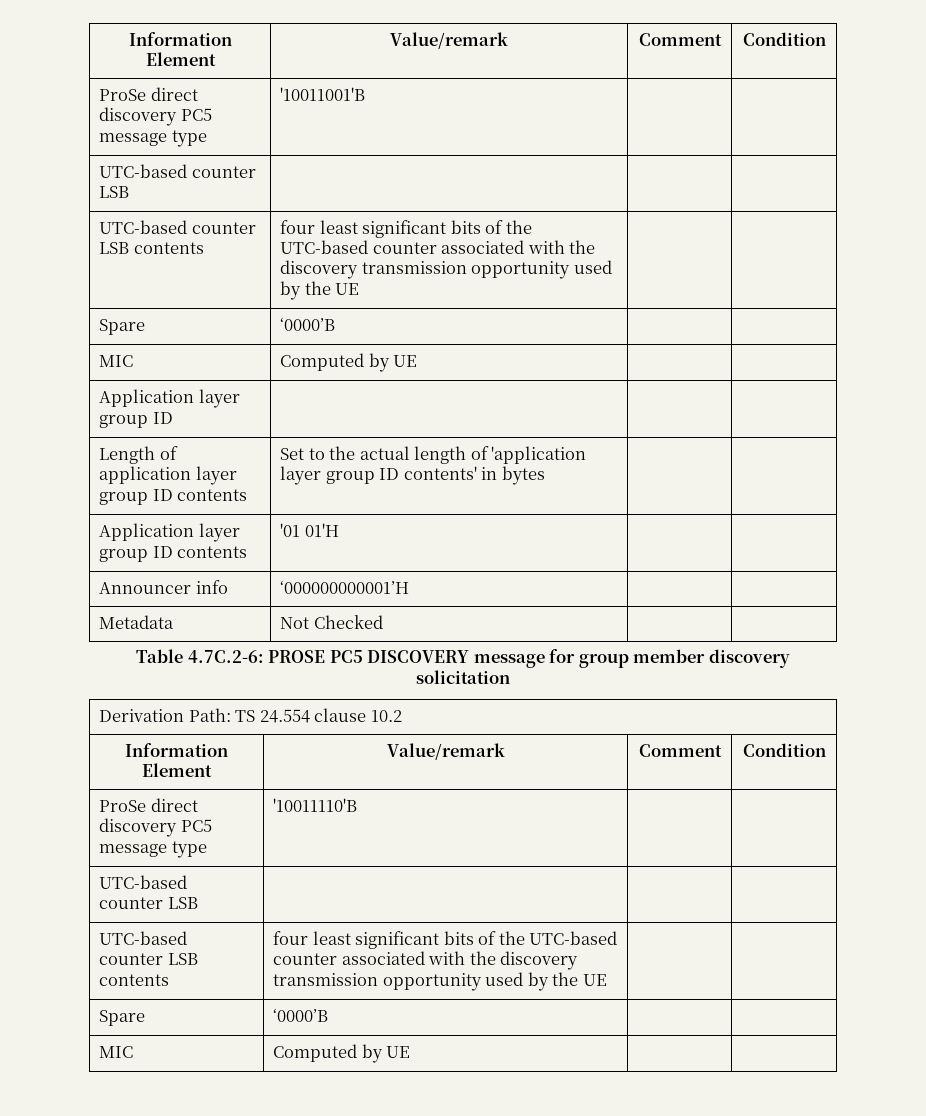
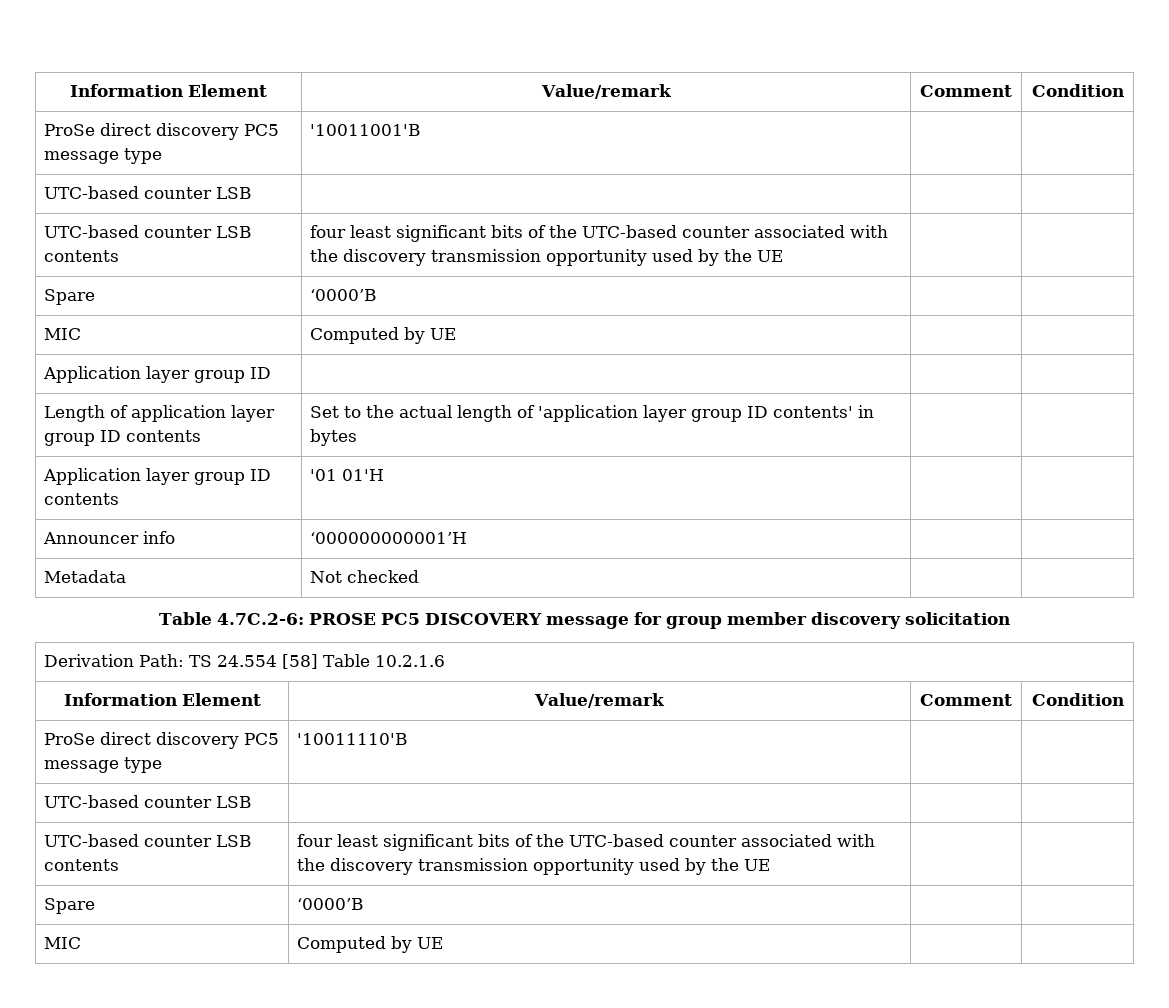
- Metadata | Not Checked | |
+ Metadata | Not checked | |
- Derivation Path: TS 24.554 clause 10.2
+ Derivation Path: TS 24.554 [58] Table 10.2.1.6

